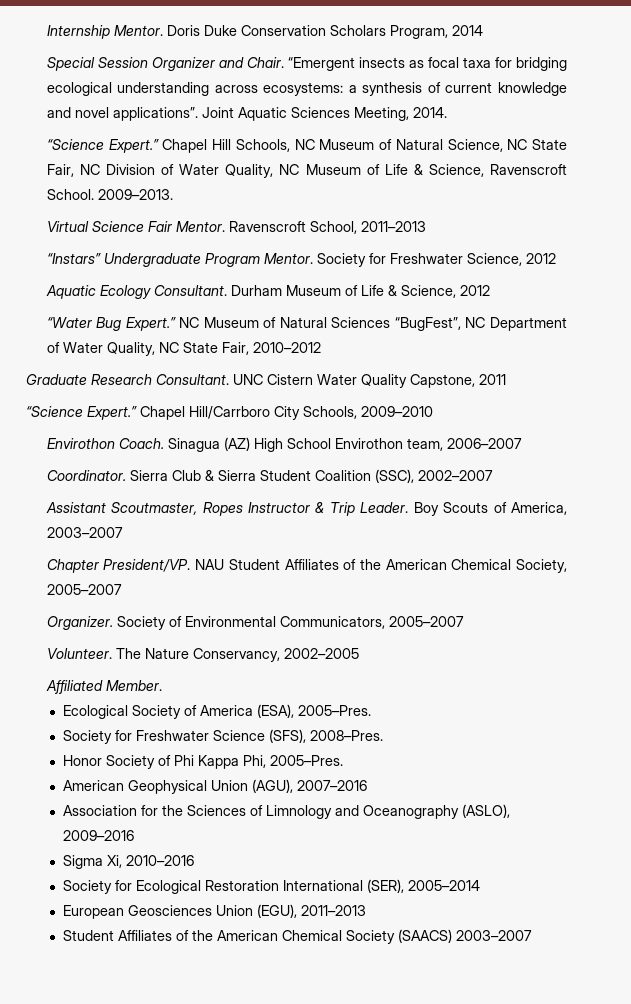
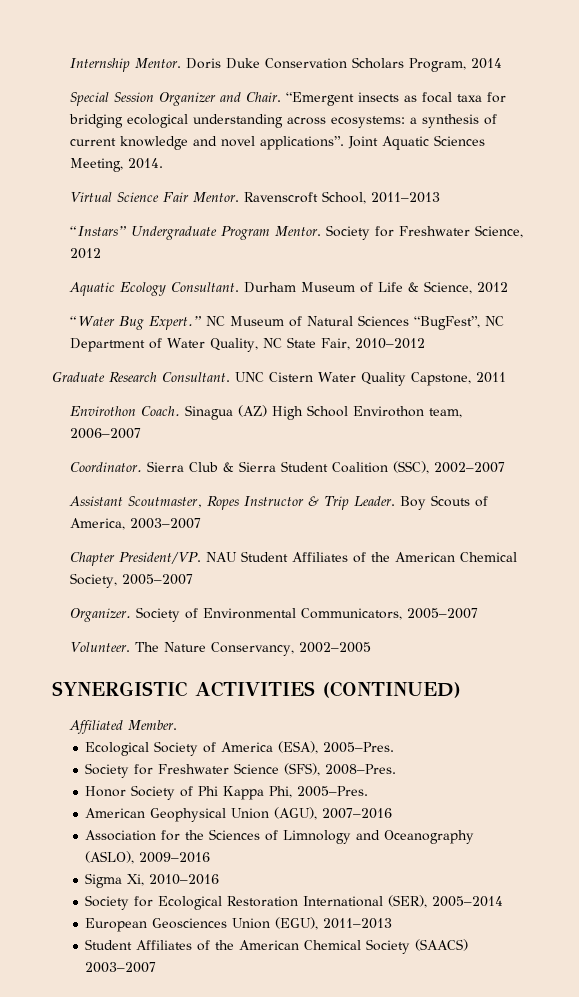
- “Science Expert.” Chapel Hill Schools, NC Museum of Natural Science, NC State Fair, NC Division of Water Quality, NC Museum of Life & Science, Ravenscroft School. 2009–2013.
- “Science Expert.” Chapel Hill/Carrboro City Schools, 2009–2010
+ SYNERGISTIC ACTIVITIES (CONTINUED)

